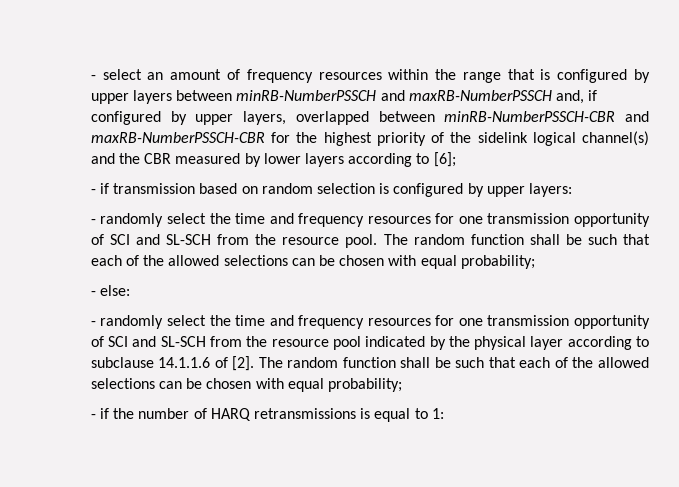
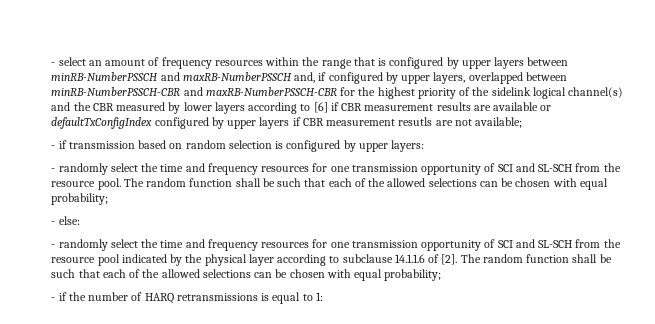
- - select an amount of frequency resources within the range that is configured by upper layers between minRB-NumberPSSCH and maxRB-NumberPSSCH and, if configured by upper layers, overlapped between minRB-NumberPSSCH-CBR and maxRB-NumberPSSCH-CBR for the highest priority of the sidelink logical channel(s) and the CBR measured by lower layers according to [6];
+ - select an amount of frequency resources within the range that is configured by upper layers between minRB-NumberPSSCH and maxRB-NumberPSSCH and, if configured by upper layers, overlapped between minRB-NumberPSSCH-CBR and maxRB-NumberPSSCH-CBR for the highest priority of the sidelink logical channel(s) and the CBR measured by lower layers according to [6] if CBR measurement results are available or defaultTxConfigIndex configured by upper layers if CBR measurement resutls are not available;

